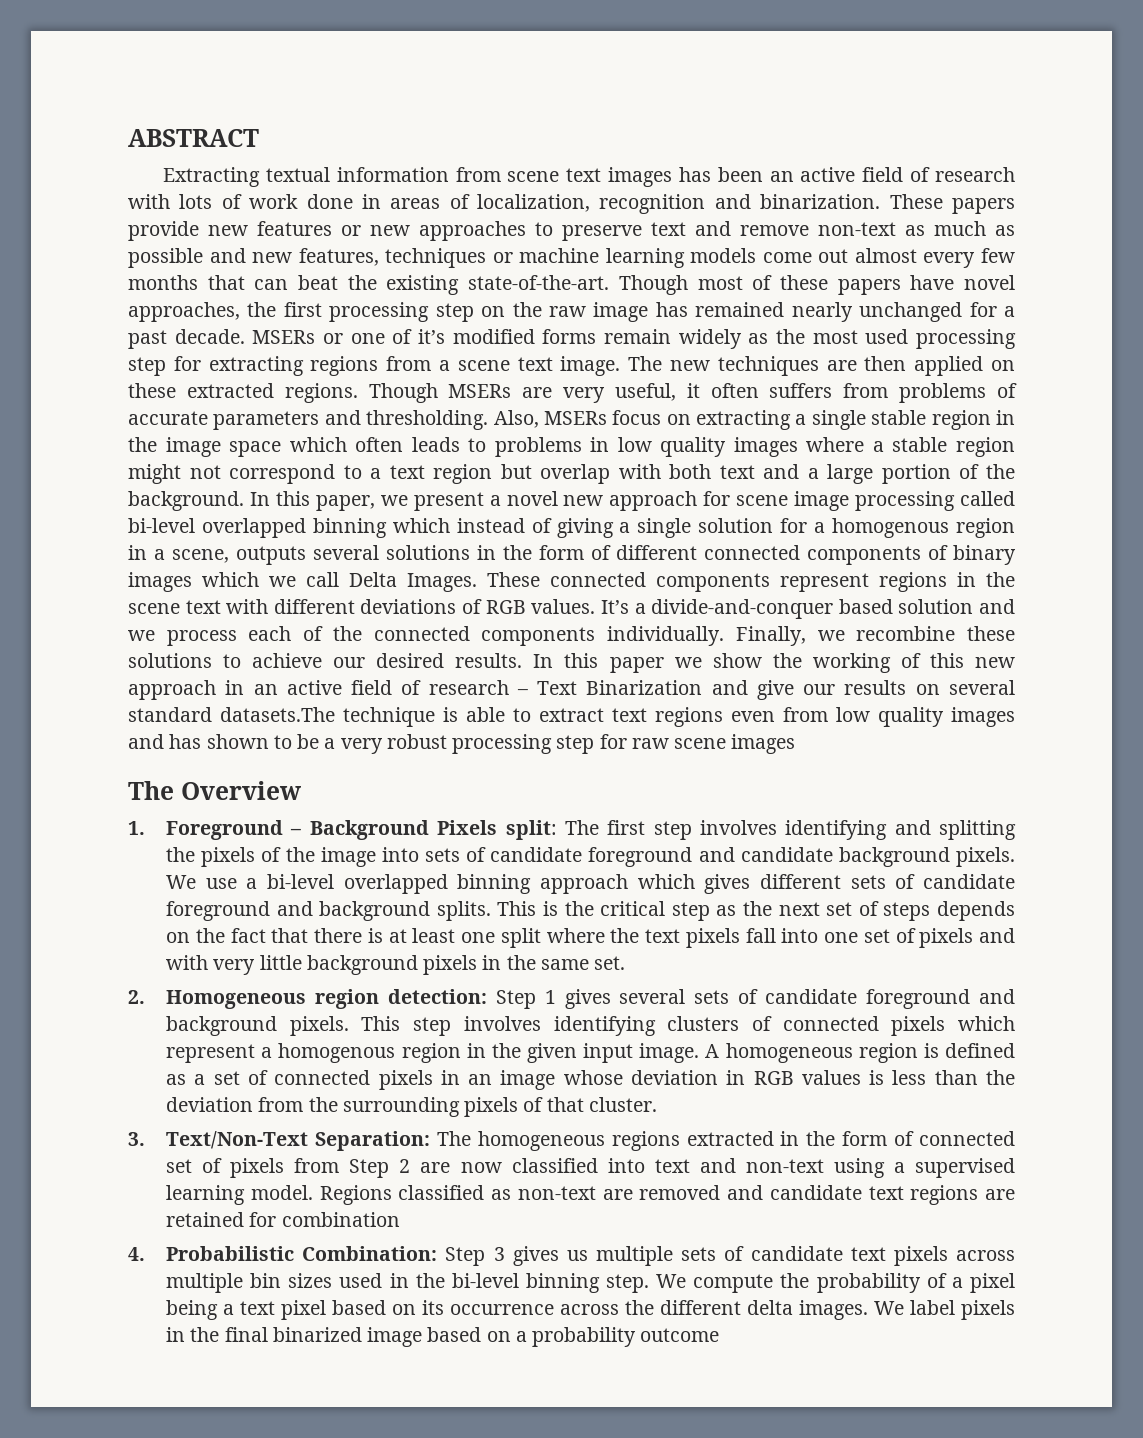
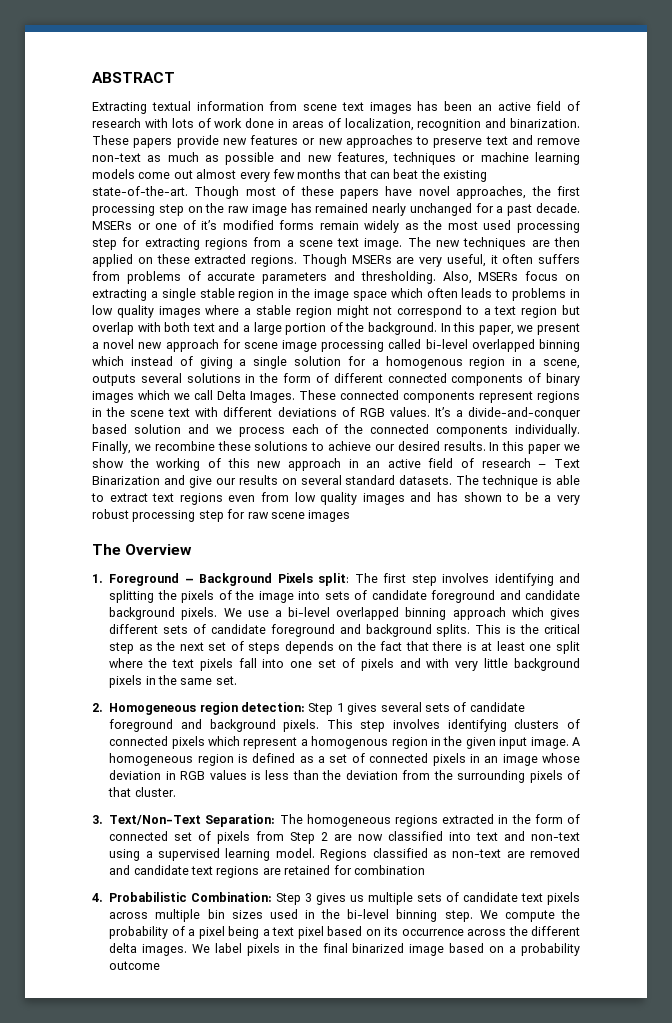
- In this paper we show the working of this new approach in an active field of research – Text Binarization and give our results on several standard datasets.The technique is able to extract text regions even from low quality images and has shown to be a very robust processing step for raw scene images
+ In this paper we show the working of this new approach in an active field of research – Text Binarization and give our results on several standard datasets. The technique is able to extract text regions even from low quality images and has shown to be a very robust processing step for raw scene images

